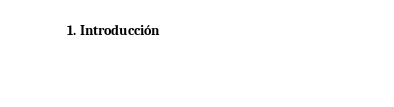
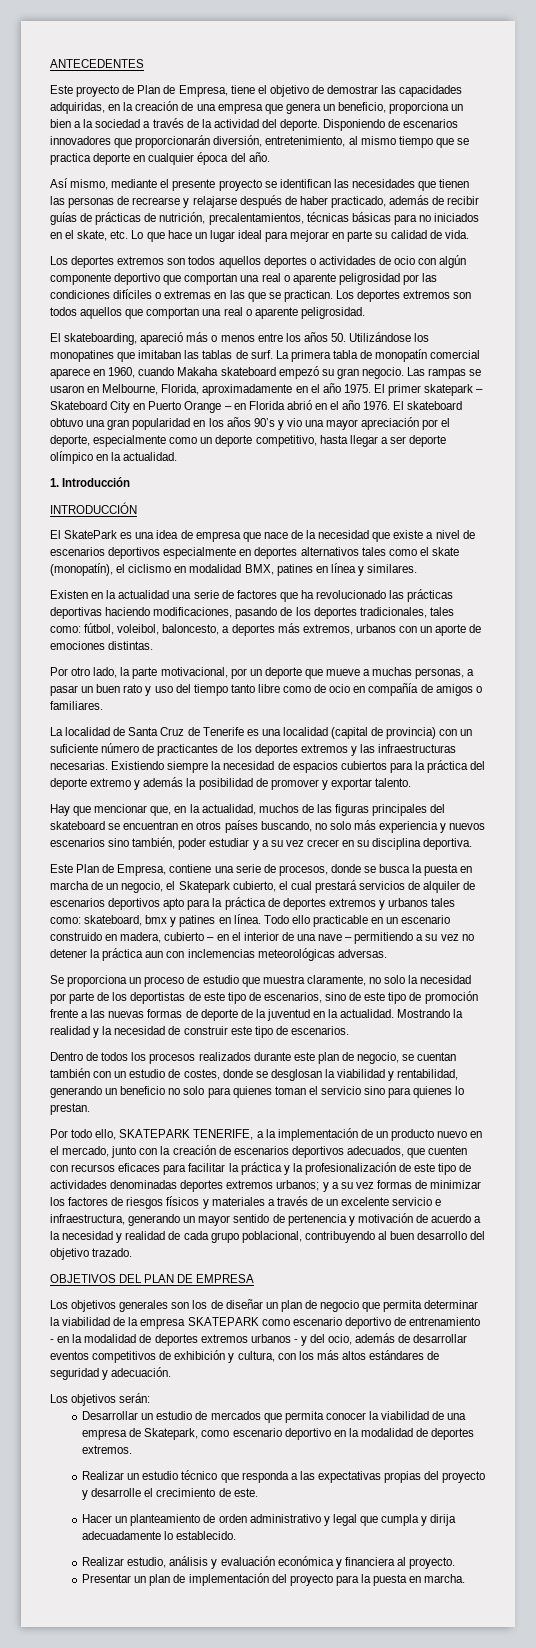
+ ANTECEDENTES
+ Este proyecto de Plan de Empresa, tiene el objetivo de demostrar las capacidades adquiridas, en la creación de una empresa que genera un beneficio, proporciona un bien a la sociedad a través de la actividad del deporte. Disponiendo de escenarios innovadores que proporcionarán diversión, entretenimiento, al mismo tiempo que se practica deporte en cualquier época del año.
+ Así mismo, mediante el presente proyecto se identifican las necesidades que tienen las personas de recrearse y relajarse después de haber practicado, además de recibir guías de prácticas de nutrición, precalentamientos, técnicas básicas para no iniciados en el skate, etc. Lo que hace un lugar ideal para mejorar en parte su calidad de vida.
+ Los deportes extremos son todos aquellos deportes o actividades de ocio con algún componente deportivo que comportan una real o aparente peligrosidad por las condiciones difíciles o extremas en las que se practican. Los deportes extremos son todos aquellos que comportan una real o aparente peligrosidad.
+ El skateboarding, apareció más o menos entre los años 50. Utilizándose los monopatines que imitaban las tablas de surf. La primera tabla de monopatín comercial aparece en 1960, cuando Makaha skateboard empezó su gran negocio. Las rampas se usaron en Melbourne, Florida, aproximadamente en el año 1975. El primer skatepark – Skateboard City en Puerto Orange – en Florida abrió en el año 1976. El skateboard obtuvo una gran popularidad en los años 90’s y vio una mayor apreciación por el deporte, especialmente como un deporte competitivo, hasta llegar a ser deporte olímpico en la actualidad.
  1. Introducción
+ INTRODUCCIÓN
+ El SkatePark es una idea de empresa que nace de la necesidad que existe a nivel de escenarios deportivos especialmente en deportes alternativos tales como el skate (monopatín), el ciclismo en modalidad BMX, patines en línea y similares.
+ Existen en la actualidad una serie de factores que ha revolucionado las prácticas deportivas haciendo modificaciones, pasando de los deportes tradicionales, tales como: fútbol, voleibol, baloncesto, a deportes más extremos, urbanos con un aporte de emociones distintas.
+ Por otro lado, la parte motivacional, por un deporte que mueve a muchas personas, a pasar un buen rato y uso del tiempo tanto libre como de ocio en compañía de amigos o familiares.
+ La localidad de Santa Cruz de Tenerife es una localidad (capital de provincia) con un suficiente número de practicantes de los deportes extremos y las infraestructuras necesarias. Existiendo siempre la necesidad de espacios cubiertos para la práctica del deporte extremo y además la posibilidad de promover y exportar talento.
+ Hay que mencionar que, en la actualidad, muchos de las figuras principales del skateboard se encuentran en otros países buscando, no solo más experiencia y nuevos escenarios sino también, poder estudiar y a su vez crecer en su disciplina deportiva.
+ Este Plan de Empresa, contiene una serie de procesos, donde se busca la puesta en marcha de un negocio, el Skatepark cubierto, el cual prestará servicios de alquiler de escenarios deportivos apto para la práctica de deportes extremos y urbanos tales como: skateboard, bmx y patines en línea. Todo ello practicable en un escenario construido en madera, cubierto – en el interior de una nave – permitiendo a su vez no detener la práctica aun con inclemencias meteorológicas adversas.
+ Se proporciona un proceso de estudio que muestra claramente, no solo la necesidad por parte de los deportistas de este tipo de escenarios, sino de este tipo de promoción frente a las nuevas formas de deporte de la juventud en la actualidad. Mostrando la realidad y la necesidad de construir este tipo de escenarios.
+ Dentro de todos los procesos realizados durante este plan de negocio, se cuentan también con un estudio de costes, donde se desglosan la viabilidad y rentabilidad, generando un beneficio no solo para quienes toman el servicio sino para quienes lo prestan.
+ Por todo ello, SKATEPARK TENERIFE, a la implementación de un producto nuevo en el mercado, junto con la creación de escenarios deportivos adecuados, que cuenten con recursos eficaces para facilitar la práctica y la profesionalización de este tipo de actividades denominadas deportes extremos urbanos; y a su vez formas de minimizar los factores de riesgos físicos y materiales a través de un excelente servicio e infraestructura, generando un mayor sentido de pertenencia y motivación de acuerdo a la necesidad y realidad de cada grupo poblacional, contribuyendo al buen desarrollo del objetivo trazado.
+ OBJETIVOS DEL PLAN DE EMPRESA
+ Los objetivos generales son los de diseñar un plan de negocio que permita determinar la viabilidad de la empresa SKATEPARK como escenario deportivo de entrenamiento - en la modalidad de deportes extremos urbanos - y del ocio, además de desarrollar eventos competitivos de exhibición y cultura, con los más altos estándares de seguridad y adecuación.
+ Los objetivos serán:
+ Desarrollar un estudio de mercados que permita conocer la viabilidad de una empresa de Skatepark, como escenario deportivo en la modalidad de deportes extremos.
+ Realizar un estudio técnico que responda a las expectativas propias del proyecto y desarrolle el crecimiento de este.
+ Hacer un planteamiento de orden administrativo y legal que cumpla y dirija adecuadamente lo establecido.
+ Realizar estudio, análisis y evaluación económica y financiera al proyecto.
+ Presentar un plan de implementación del proyecto para la puesta en marcha.

